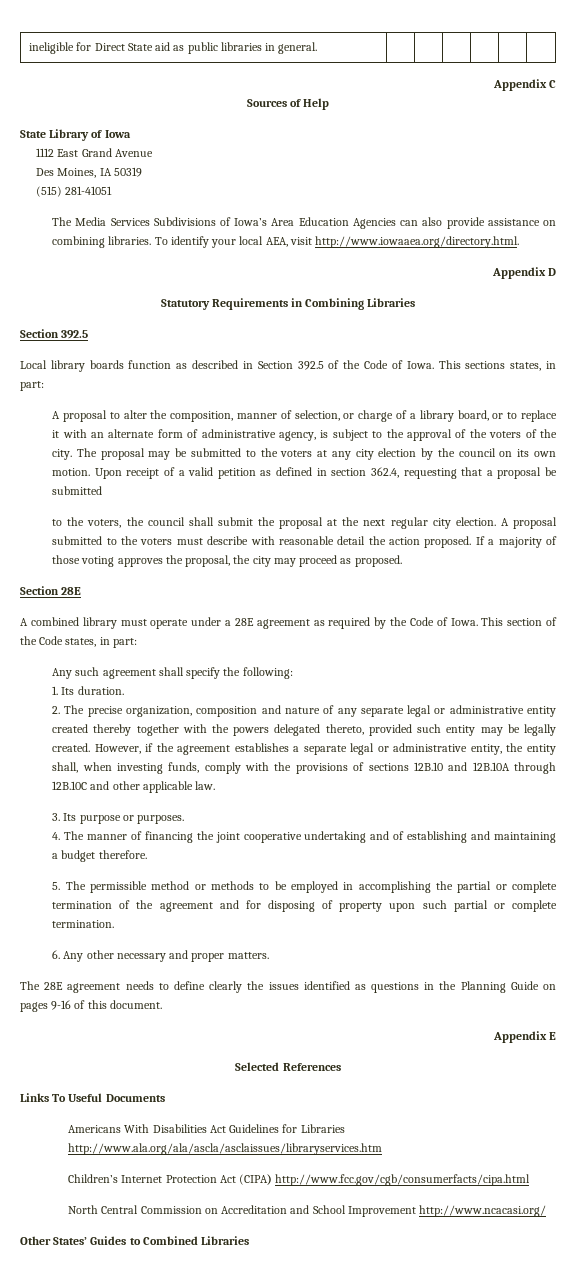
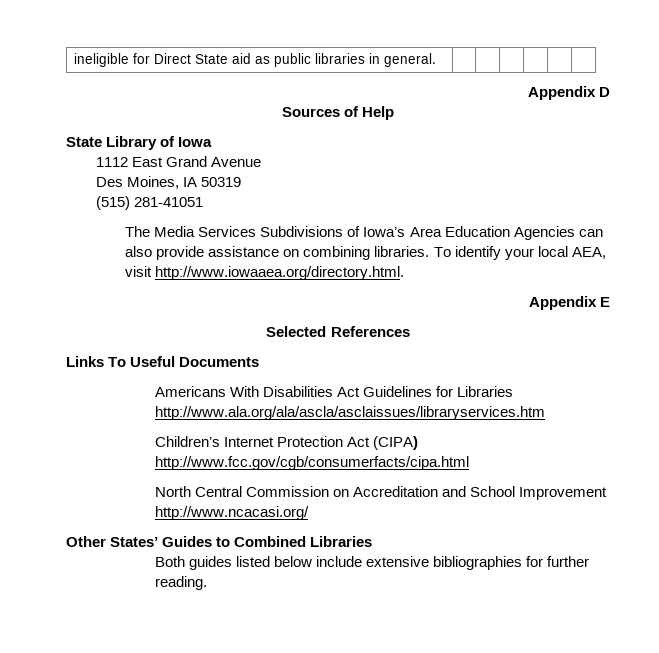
- Appendix C
+ Appendix D
- Appendix D
- Statutory Requirements in Combining Libraries
- Section 392.5
- Local library boards function as described in Section 392.5 of the Code of Iowa. This sections states, in part:
- A proposal to alter the composition, manner of selection, or charge of a library board, or to replace it with an alternate form of administrative agency, is subject to the approval of the voters of the city. The proposal may be submitted to the voters at any city election by the council on its own motion. Upon receipt of a valid petition as defined in section 362.4, requesting that a proposal be submitted
- to the voters, the council shall submit the proposal at the next regular city election. A proposal submitted to the voters must describe with reasonable detail the action proposed. If a majority of those voting approves the proposal, the city may proceed as proposed.
- Section 28E
- A combined library must operate under a 28E agreement as required by the Code of Iowa. This section of the Code states, in part:
- Any such agreement shall specify the following:
- 1. Its duration.
- 2. The precise organization, composition and nature of any separate legal or administrative entity created thereby together with the powers delegated thereto, provided such entity may be legally created. However, if the agreement establishes a separate legal or administrative entity, the entity shall, when investing funds, comply with the provisions of sections 12B.10 and 12B.10A through 12B.10C and other applicable law.
- 3. Its purpose or purposes.
- 4. The manner of financing the joint cooperative undertaking and of establishing and maintaining a budget therefore.
- 5. The permissible method or methods to be employed in accomplishing the partial or complete termination of the agreement and for disposing of property upon such partial or complete termination.
- 6. Any other necessary and proper matters.
- The 28E agreement needs to define clearly the issues identified as questions in the Planning Guide on pages 9-16 of this document.
+ Both guides listed below include extensive bibliographies for further reading.

